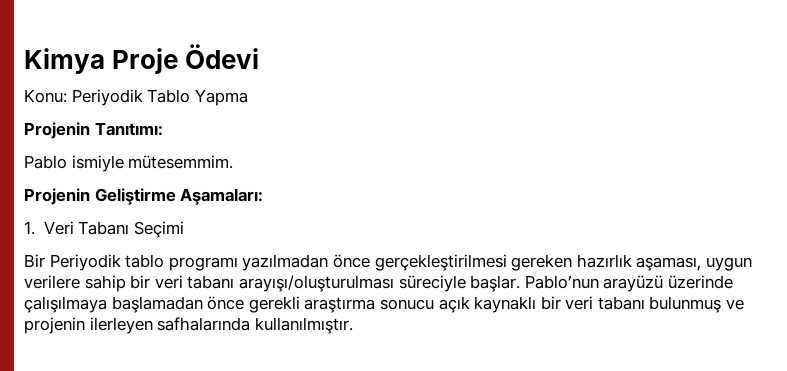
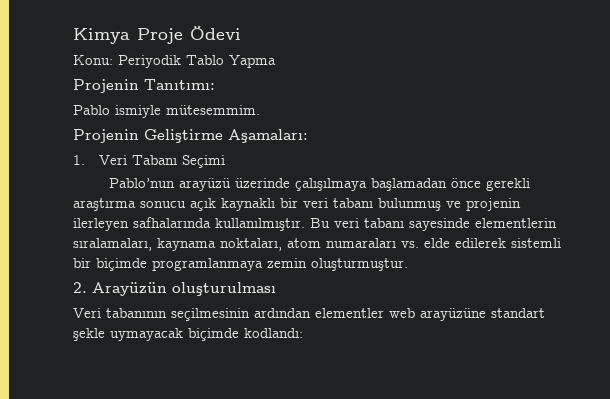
- Bir Periyodik tablo programı yazılmadan önce gerçekleştirilmesi gereken hazırlık aşaması, uygun verilere sahip bir veri tabanı arayışı/oluşturulması süreciyle başlar.
+ Bu veri tabanı sayesinde elementlerin sıralamaları, kaynama noktaları, atom numaraları vs. elde edilerek sistemli bir biçimde programlanmaya zemin oluşturmuştur.
+ 2. Arayüzün oluşturulması
+ Veri tabanının seçilmesinin ardından elementler web arayüzüne standart şekle uymayacak biçimde kodlandı:

